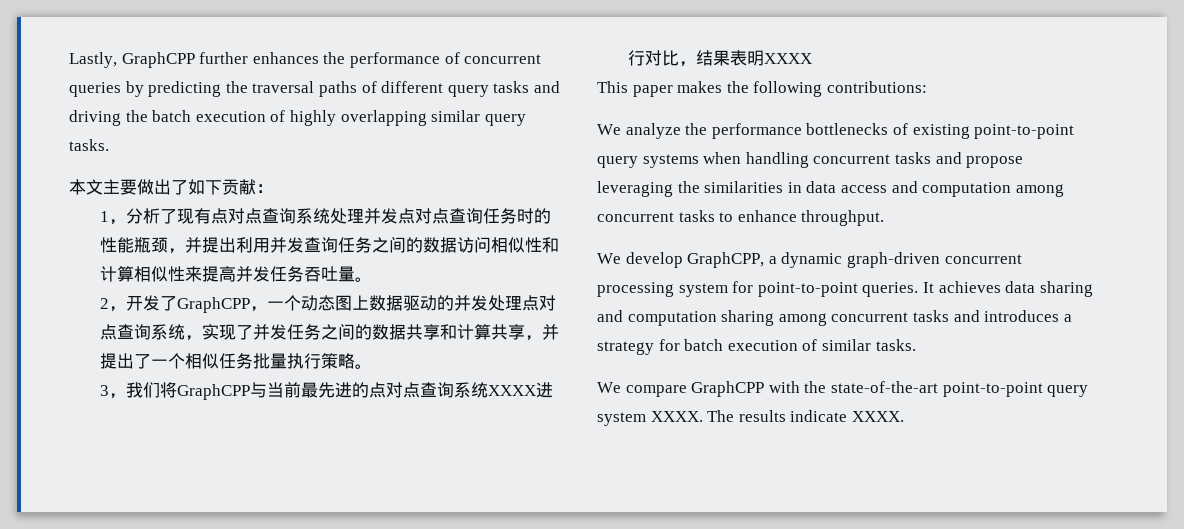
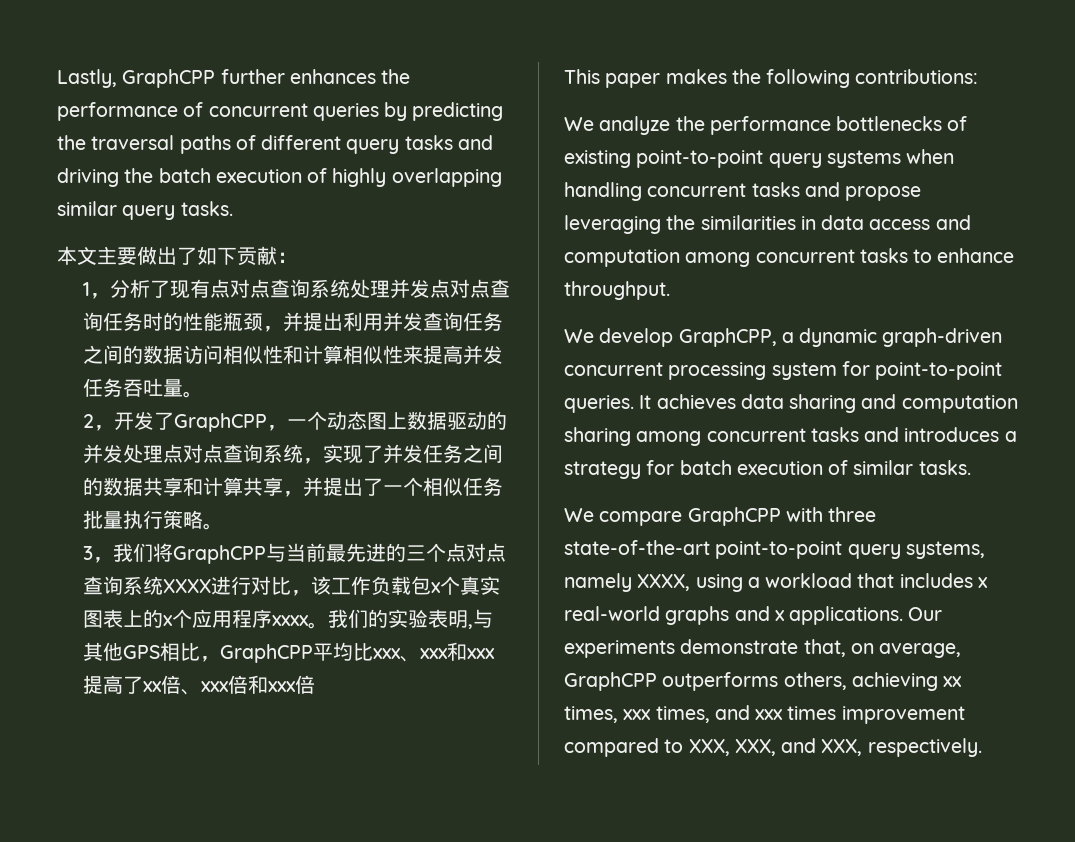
- 3，我们将GraphCPP与当前最先进的点对点查询系统XXXX进行对比，结果表明XXXX
+ 3，我们将GraphCPP与当前最先进的三个点对点查询系统XXXX进行对比，该工作负载包x个真实图表上的x个应用程序xxxx。我们的实验表明,与其他GPS相比，GraphCPP平均比xxx、xxx和xxx提高了xx倍、xxx倍和xxx倍
- We compare GraphCPP with the state-of-the-art point-to-point query system XXXX. The results indicate XXXX.
+ We compare GraphCPP with three state-of-the-art point-to-point query systems, namely XXXX, using a workload that includes x real-world graphs and x applications. Our experiments demonstrate that, on average, GraphCPP outperforms others, achieving xx times, xxx times, and xxx times improvement compared to XXX, XXX, and XXX, respectively.

